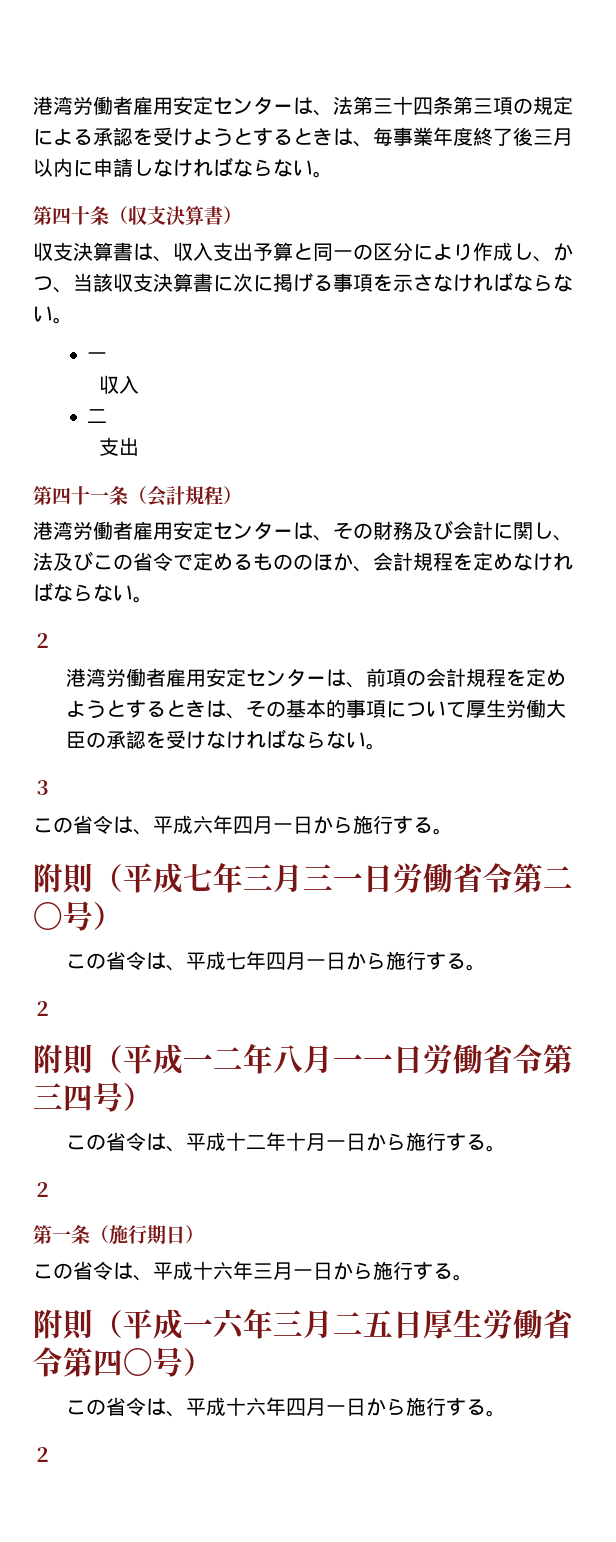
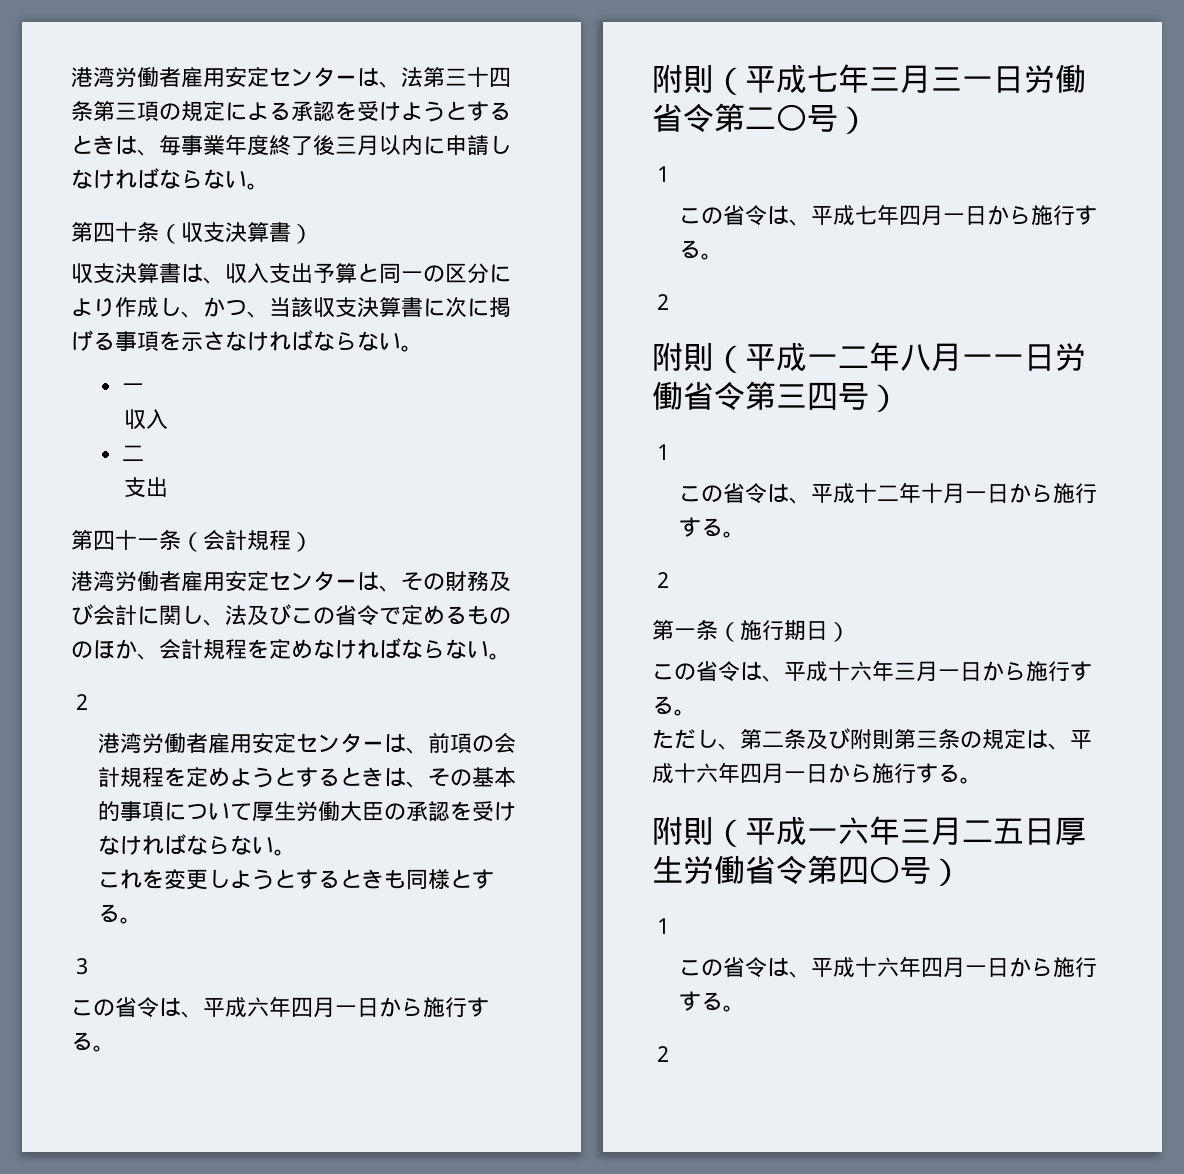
+ これを変更しようとするときも同様とする。
  附則（平成七年三月三一日労働省令第二〇号）
+ １
  附則（平成一二年八月一一日労働省令第三四号）
+ １
+ ただし、第二条及び附則第三条の規定は、平成十六年四月一日から施行する。
  附則（平成一六年三月二五日厚生労働省令第四〇号）
+ １

